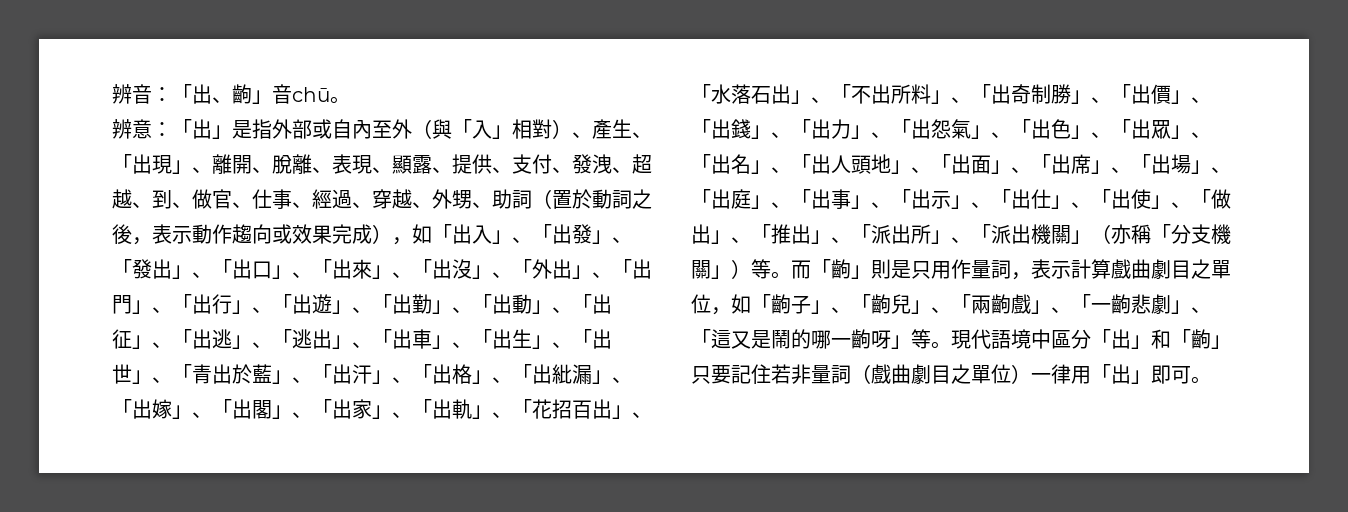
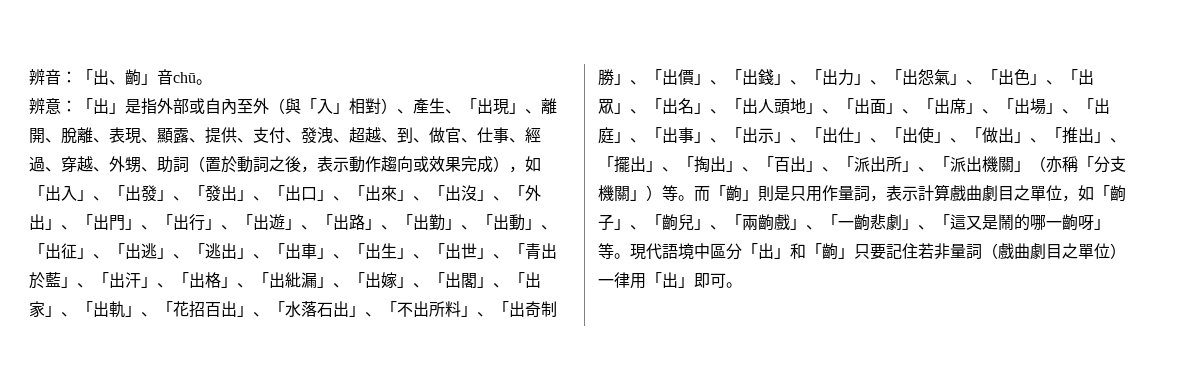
- 「出」是指外部或自內至外（與「入」相對）、產生、「出現」、離開、脫離、表現、顯露、提供、支付、發洩、超越、到、做官、仕事、經過、穿越、外甥、助詞（置於動詞之後，表示動作趨向或效果完成），如「出入」、「出發」、「發出」、「出口」、「出來」、「出沒」、「外出」、「出門」、「出行」、「出遊」、「出勤」、「出動」、「出征」、「出逃」、「逃出」、「出車」、「出生」、「出世」、「青出於藍」、「出汗」、「出格」、「出紕漏」、「出嫁」、「出閣」、「出家」、「出軌」、「花招百出」、「水落石出」、「不出所料」、「出奇制勝」、「出價」、「出錢」、「出力」、「出怨氣」、「出色」、「出眾」、「出名」、「出人頭地」、「出面」、「出席」、「出場」、「出庭」、「出事」、「出示」、「出仕」、「出使」、「做出」、「推出」、「派出所」、「派出機關」（亦稱「分支機關」）等。
+ 「出」是指外部或自內至外（與「入」相對）、產生、「出現」、離開、脫離、表現、顯露、提供、支付、發洩、超越、到、做官、仕事、經過、穿越、外甥、助詞（置於動詞之後，表示動作趨向或效果完成），如「出入」、「出發」、「發出」、「出口」、「出來」、「出沒」、「外出」、「出門」、「出行」、「出遊」、「出路」、「出勤」、「出動」、「出征」、「出逃」、「逃出」、「出車」、「出生」、「出世」、「青出於藍」、「出汗」、「出格」、「出紕漏」、「出嫁」、「出閣」、「出家」、「出軌」、「花招百出」、「水落石出」、「不出所料」、「出奇制勝」、「出價」、「出錢」、「出力」、「出怨氣」、「出色」、「出眾」、「出名」、「出人頭地」、「出面」、「出席」、「出場」、「出庭」、「出事」、「出示」、「出仕」、「出使」、「做出」、「推出」、「擺出」、「掏出」、「百出」、「派出所」、「派出機關」（亦稱「分支機關」）等。

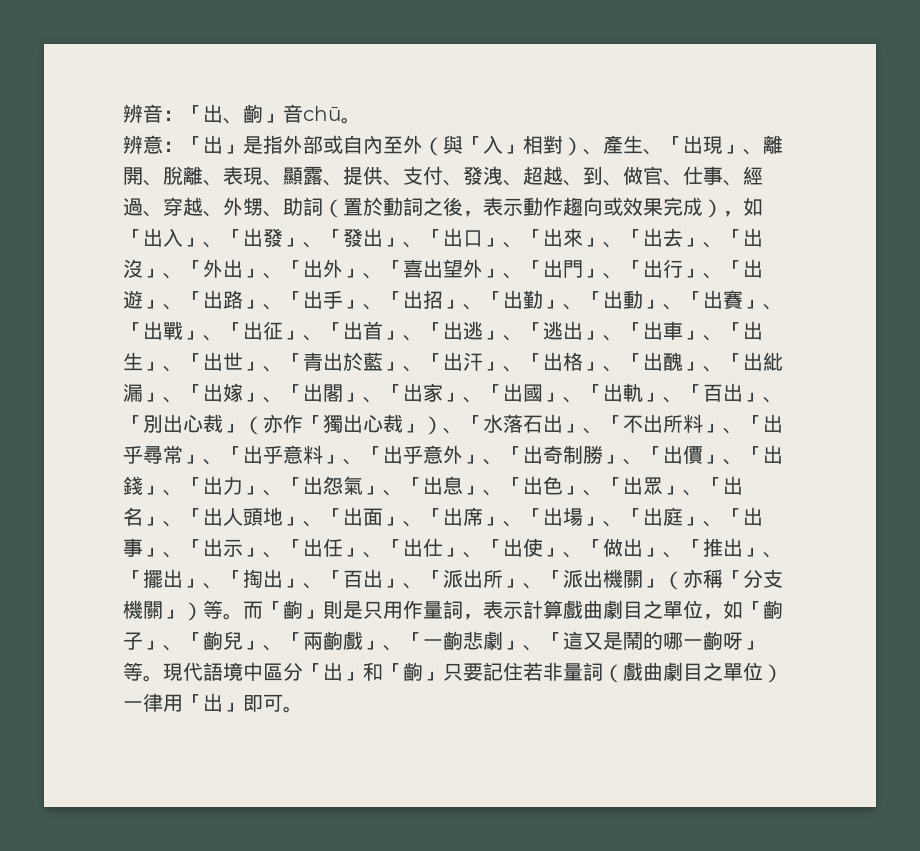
- 「出」是指外部或自內至外（與「入」相對）、產生、「出現」、離開、脫離、表現、顯露、提供、支付、發洩、超越、到、做官、仕事、經過、穿越、外甥、助詞（置於動詞之後，表示動作趨向或效果完成），如「出入」、「出發」、「發出」、「出口」、「出來」、「出沒」、「外出」、「出門」、「出行」、「出遊」、「出路」、「出勤」、「出動」、「出征」、「出逃」、「逃出」、「出車」、「出生」、「出世」、「青出於藍」、「出汗」、「出格」、「出紕漏」、「出嫁」、「出閣」、「出家」、「出軌」、「花招百出」、「水落石出」、「不出所料」、「出奇制勝」、「出價」、「出錢」、「出力」、「出怨氣」、「出色」、「出眾」、「出名」、「出人頭地」、「出面」、「出席」、「出場」、「出庭」、「出事」、「出示」、「出仕」、「出使」、「做出」、「推出」、「擺出」、「掏出」、「百出」、「派出所」、「派出機關」（亦稱「分支機關」）等。
+ 「出」是指外部或自內至外（與「入」相對）、產生、「出現」、離開、脫離、表現、顯露、提供、支付、發洩、超越、到、做官、仕事、經過、穿越、外甥、助詞（置於動詞之後，表示動作趨向或效果完成），如「出入」、「出發」、「發出」、「出口」、「出來」、「出去」、「出沒」、「外出」、「出外」、「喜出望外」、「出門」、「出行」、「出遊」、「出路」、「出手」、「出招」、「出勤」、「出動」、「出賽」、「出戰」、「出征」、「出首」、「出逃」、「逃出」、「出車」、「出生」、「出世」、「青出於藍」、「出汗」、「出格」、「出醜」、「出紕漏」、「出嫁」、「出閣」、「出家」、「出國」、「出軌」、「百出」、「別出心裁」（亦作「獨出心裁」）、「水落石出」、「不出所料」、「出乎尋常」、「出乎意料」、「出乎意外」、「出奇制勝」、「出價」、「出錢」、「出力」、「出怨氣」、「出息」、「出色」、「出眾」、「出名」、「出人頭地」、「出面」、「出席」、「出場」、「出庭」、「出事」、「出示」、「出任」、「出仕」、「出使」、「做出」、「推出」、「擺出」、「掏出」、「百出」、「派出所」、「派出機關」（亦稱「分支機關」）等。

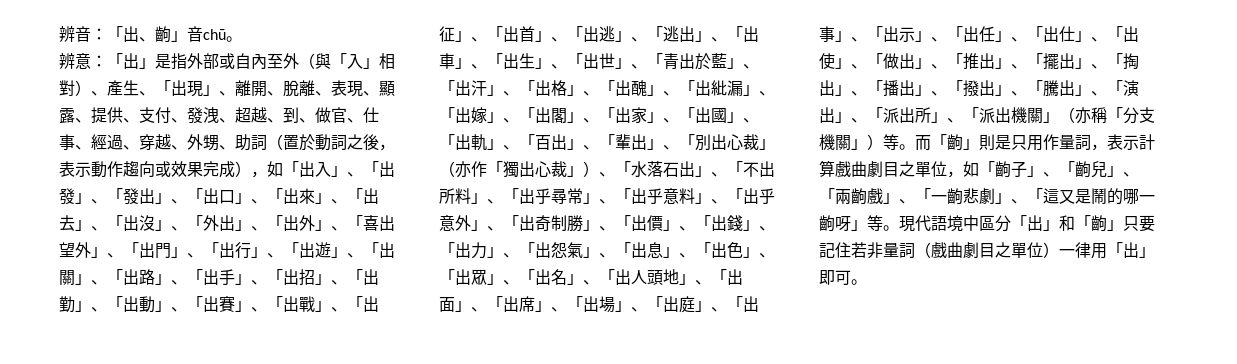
- 「出」是指外部或自內至外（與「入」相對）、產生、「出現」、離開、脫離、表現、顯露、提供、支付、發洩、超越、到、做官、仕事、經過、穿越、外甥、助詞（置於動詞之後，表示動作趨向或效果完成），如「出入」、「出發」、「發出」、「出口」、「出來」、「出去」、「出沒」、「外出」、「出外」、「喜出望外」、「出門」、「出行」、「出遊」、「出路」、「出手」、「出招」、「出勤」、「出動」、「出賽」、「出戰」、「出征」、「出首」、「出逃」、「逃出」、「出車」、「出生」、「出世」、「青出於藍」、「出汗」、「出格」、「出醜」、「出紕漏」、「出嫁」、「出閣」、「出家」、「出國」、「出軌」、「百出」、「別出心裁」（亦作「獨出心裁」）、「水落石出」、「不出所料」、「出乎尋常」、「出乎意料」、「出乎意外」、「出奇制勝」、「出價」、「出錢」、「出力」、「出怨氣」、「出息」、「出色」、「出眾」、「出名」、「出人頭地」、「出面」、「出席」、「出場」、「出庭」、「出事」、「出示」、「出任」、「出仕」、「出使」、「做出」、「推出」、「擺出」、「掏出」、「百出」、「派出所」、「派出機關」（亦稱「分支機關」）等。
+ 「出」是指外部或自內至外（與「入」相對）、產生、「出現」、離開、脫離、表現、顯露、提供、支付、發洩、超越、到、做官、仕事、經過、穿越、外甥、助詞（置於動詞之後，表示動作趨向或效果完成），如「出入」、「出發」、「發出」、「出口」、「出來」、「出去」、「出沒」、「外出」、「出外」、「喜出望外」、「出門」、「出行」、「出遊」、「出關」、「出路」、「出手」、「出招」、「出勤」、「出動」、「出賽」、「出戰」、「出征」、「出首」、「出逃」、「逃出」、「出車」、「出生」、「出世」、「青出於藍」、「出汗」、「出格」、「出醜」、「出紕漏」、「出嫁」、「出閣」、「出家」、「出國」、「出軌」、「百出」、「輩出」、「別出心裁」（亦作「獨出心裁」）、「水落石出」、「不出所料」、「出乎尋常」、「出乎意料」、「出乎意外」、「出奇制勝」、「出價」、「出錢」、「出力」、「出怨氣」、「出息」、「出色」、「出眾」、「出名」、「出人頭地」、「出面」、「出席」、「出場」、「出庭」、「出事」、「出示」、「出任」、「出仕」、「出使」、「做出」、「推出」、「擺出」、「掏出」、「播出」、「撥出」、「騰出」、「演出」、「派出所」、「派出機關」（亦稱「分支機關」）等。

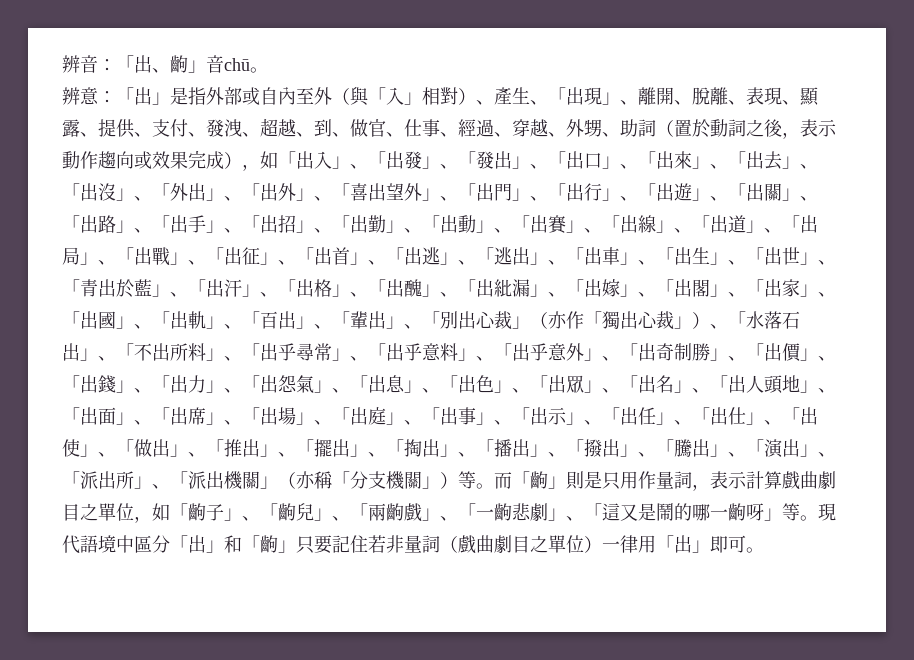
- 「出」是指外部或自內至外（與「入」相對）、產生、「出現」、離開、脫離、表現、顯露、提供、支付、發洩、超越、到、做官、仕事、經過、穿越、外甥、助詞（置於動詞之後，表示動作趨向或效果完成），如「出入」、「出發」、「發出」、「出口」、「出來」、「出去」、「出沒」、「外出」、「出外」、「喜出望外」、「出門」、「出行」、「出遊」、「出關」、「出路」、「出手」、「出招」、「出勤」、「出動」、「出賽」、「出戰」、「出征」、「出首」、「出逃」、「逃出」、「出車」、「出生」、「出世」、「青出於藍」、「出汗」、「出格」、「出醜」、「出紕漏」、「出嫁」、「出閣」、「出家」、「出國」、「出軌」、「百出」、「輩出」、「別出心裁」（亦作「獨出心裁」）、「水落石出」、「不出所料」、「出乎尋常」、「出乎意料」、「出乎意外」、「出奇制勝」、「出價」、「出錢」、「出力」、「出怨氣」、「出息」、「出色」、「出眾」、「出名」、「出人頭地」、「出面」、「出席」、「出場」、「出庭」、「出事」、「出示」、「出任」、「出仕」、「出使」、「做出」、「推出」、「擺出」、「掏出」、「播出」、「撥出」、「騰出」、「演出」、「派出所」、「派出機關」（亦稱「分支機關」）等。
+ 「出」是指外部或自內至外（與「入」相對）、產生、「出現」、離開、脫離、表現、顯露、提供、支付、發洩、超越、到、做官、仕事、經過、穿越、外甥、助詞（置於動詞之後，表示動作趨向或效果完成），如「出入」、「出發」、「發出」、「出口」、「出來」、「出去」、「出沒」、「外出」、「出外」、「喜出望外」、「出門」、「出行」、「出遊」、「出關」、「出路」、「出手」、「出招」、「出勤」、「出動」、「出賽」、「出線」、「出道」、「出局」、「出戰」、「出征」、「出首」、「出逃」、「逃出」、「出車」、「出生」、「出世」、「青出於藍」、「出汗」、「出格」、「出醜」、「出紕漏」、「出嫁」、「出閣」、「出家」、「出國」、「出軌」、「百出」、「輩出」、「別出心裁」（亦作「獨出心裁」）、「水落石出」、「不出所料」、「出乎尋常」、「出乎意料」、「出乎意外」、「出奇制勝」、「出價」、「出錢」、「出力」、「出怨氣」、「出息」、「出色」、「出眾」、「出名」、「出人頭地」、「出面」、「出席」、「出場」、「出庭」、「出事」、「出示」、「出任」、「出仕」、「出使」、「做出」、「推出」、「擺出」、「掏出」、「播出」、「撥出」、「騰出」、「演出」、「派出所」、「派出機關」（亦稱「分支機關」）等。

